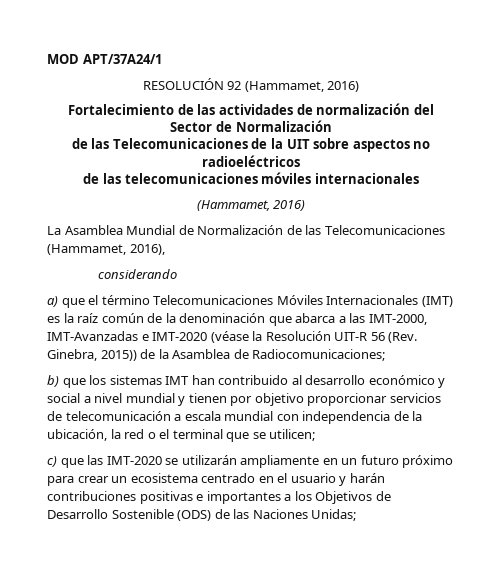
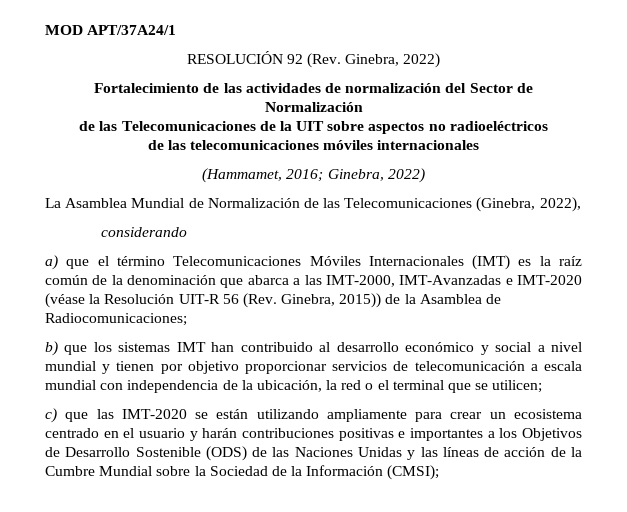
- RESOLUCIÓN 92 (Hammamet, 2016)
+ RESOLUCIÓN 92 (Rev. Ginebra, 2022)
  de las telecomunicaciones móviles internacionales
- (Hammamet, 2016)
+ (Hammamet, 2016; Ginebra, 2022)
- La Asamblea Mundial de Normalización de las Telecomunicaciones (Hammamet, 2016),
+ La Asamblea Mundial de Normalización de las Telecomunicaciones (Ginebra, 2022),
- c) que las IMT-2020 se utilizarán ampliamente en un futuro próximo para crear un ecosistema centrado en el usuario y harán contribuciones positivas e importantes a los Objetivos de Desarrollo Sostenible (ODS) de las Naciones Unidas;
+ c) que las IMT-2020 se están utilizando ampliamente para crear un ecosistema centrado en el usuario y harán contribuciones positivas e importantes a los Objetivos de Desarrollo Sostenible (ODS) de las Naciones Unidas y las líneas de acción de la Cumbre Mundial sobre la Sociedad de la Información (CMSI);

